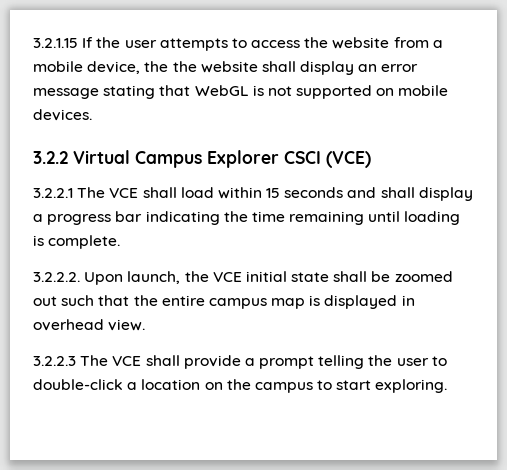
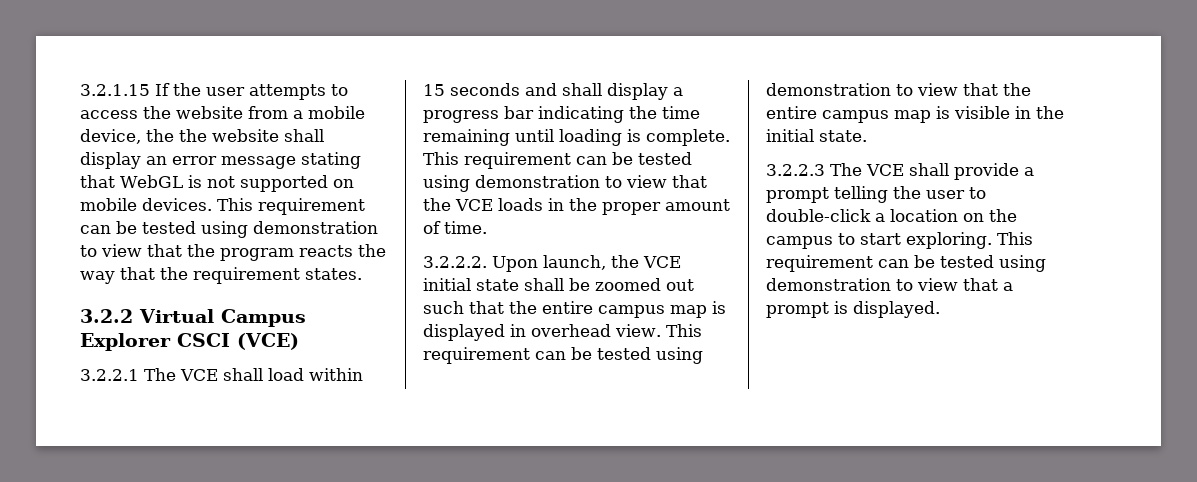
+ This requirement can be tested using demonstration to view that the program reacts the way that the requirement states.
+ This requirement can be tested using demonstration to view that the VCE loads in the proper amount of time.
+ This requirement can be tested using demonstration to view that the entire campus map is visible in the initial state.
+ This requirement can be tested using demonstration to view that a prompt is displayed.

